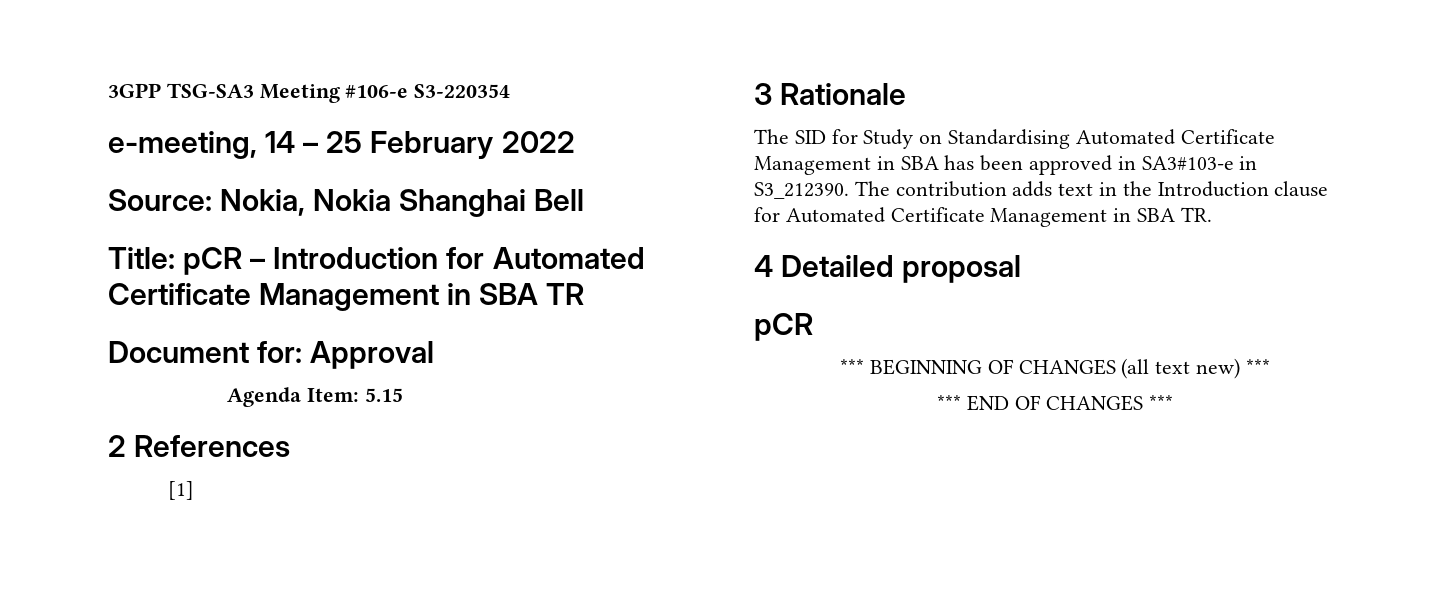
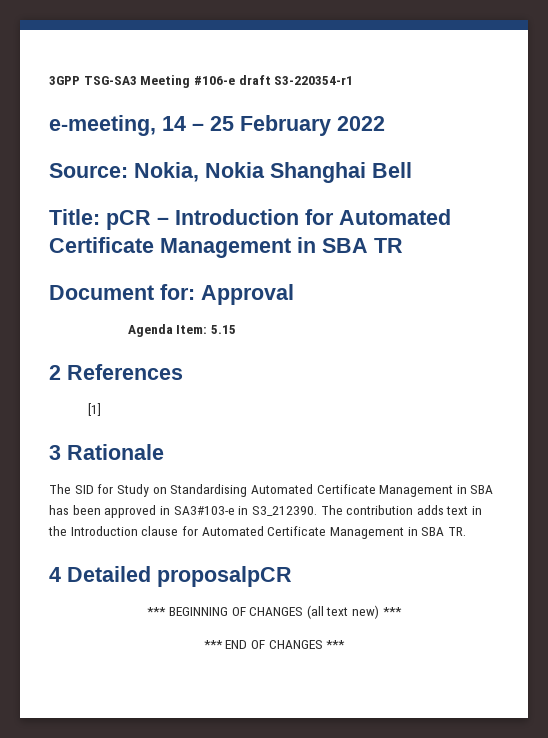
- 3GPP TSG-SA3 Meeting #106-e S3-220354
+ 3GPP TSG-SA3 Meeting #106-e draft S3-220354-r1
- 4 Detailed proposal
- pCR
+ 4 Detailed proposalpCR

